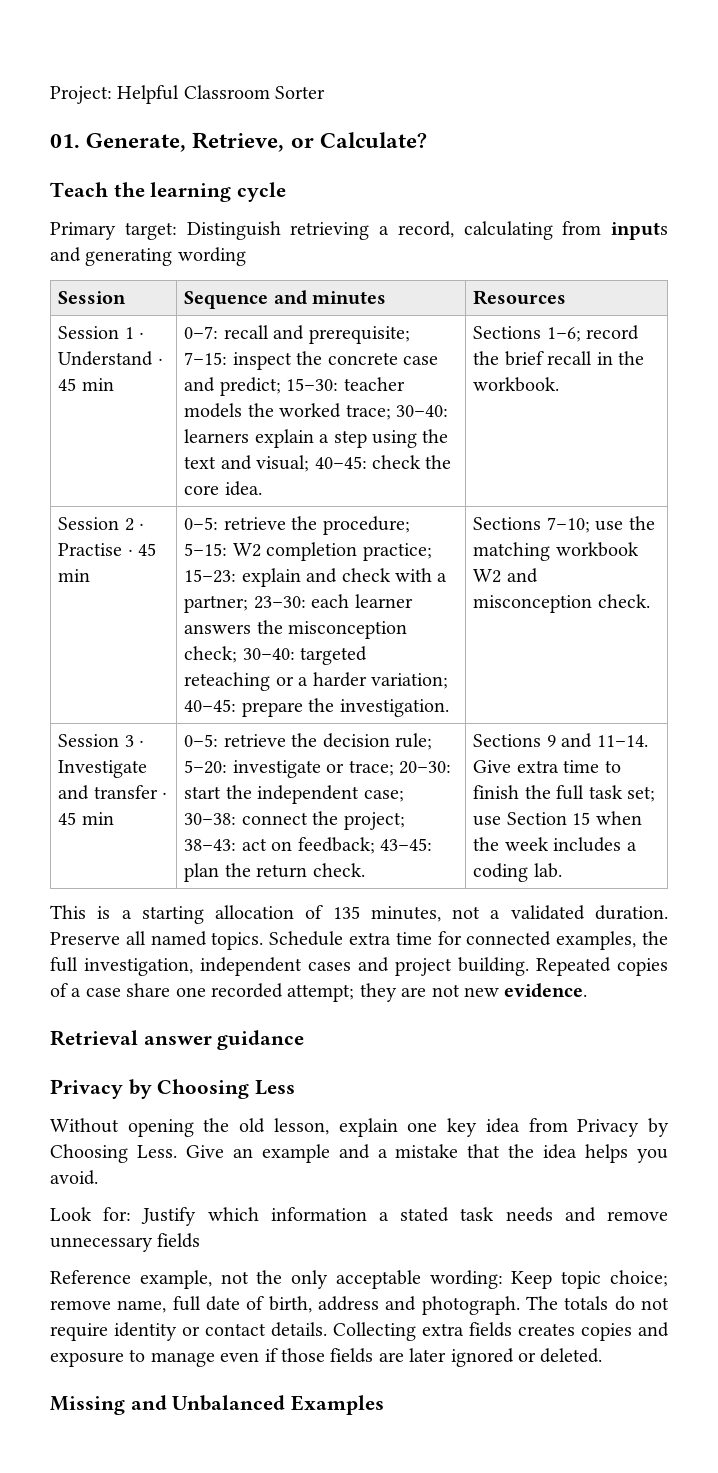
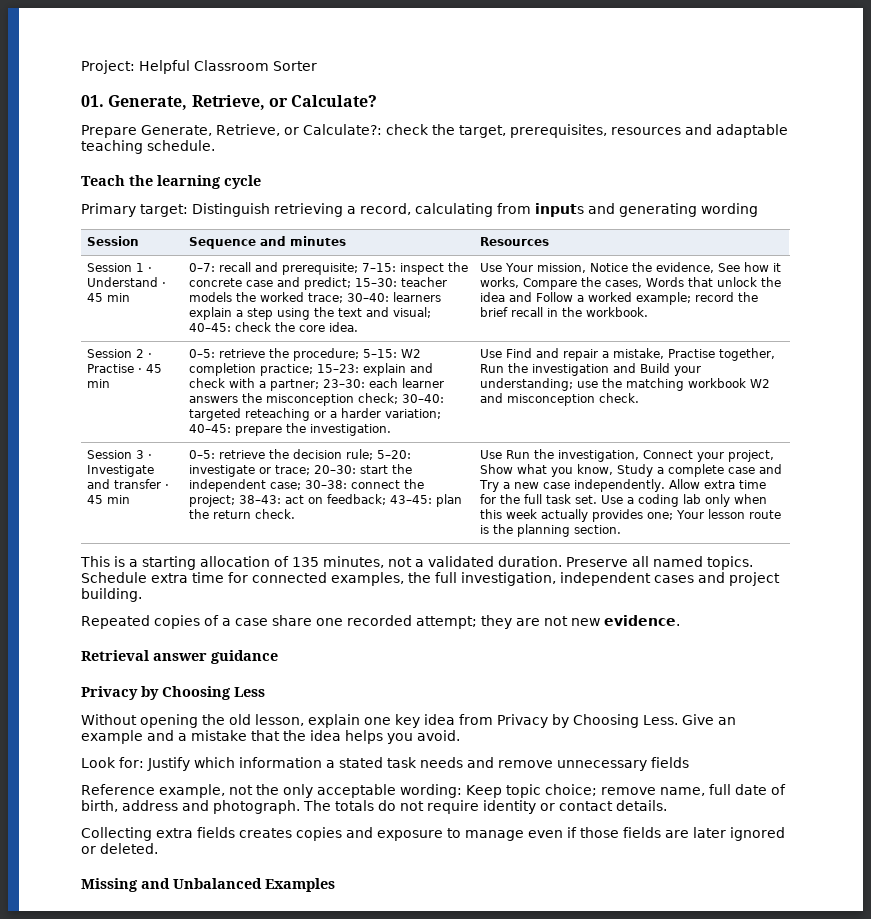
+ Prepare Generate, Retrieve, or Calculate?: check the target, prerequisites, resources and adaptable teaching schedule.
- Sections 1–6; record the brief recall in the workbook.
+ Use Your mission, Notice the evidence, See how it works, Compare the cases, Words that unlock the idea and Follow a worked example; record the brief recall in the workbook.
- Sections 7–10; use the matching workbook W2 and misconception check.
+ Use Find and repair a mistake, Practise together, Run the investigation and Build your understanding; use the matching workbook W2 and misconception check.
- Sections 9 and 11–14. Give extra time to finish the full task set; use Section 15 when the week includes a coding lab.
+ Use Run the investigation, Connect your project, Show what you know, Study a complete case and Try a new case independently. Allow extra time for the full task set. Use a coding lab only when this week actually provides one; Your lesson route is the planning section.
- Schedule extra time for connected examples, the full investigation, independent cases and project building. Repeated copies of a case share one recorded attempt; they are not new evidence.
+ Schedule extra time for connected examples, the full investigation, independent cases and project building.
+ Repeated copies of a case share one recorded attempt; they are not new evidence.
- The totals do not require identity or contact details. Collecting extra fields creates copies and exposure to manage even if those fields are later ignored or deleted.
+ The totals do not require identity or contact details.
+ Collecting extra fields creates copies and exposure to manage even if those fields are later ignored or deleted.

